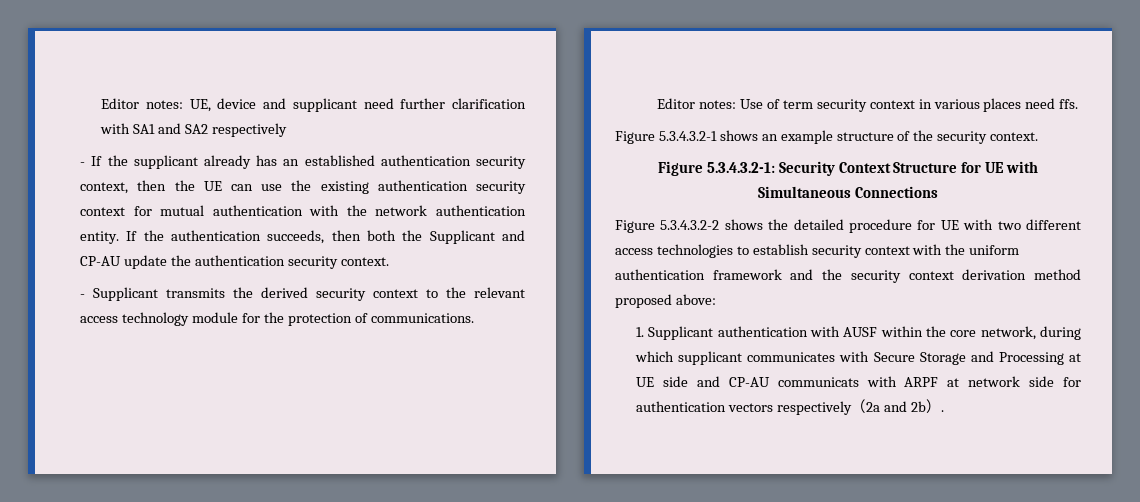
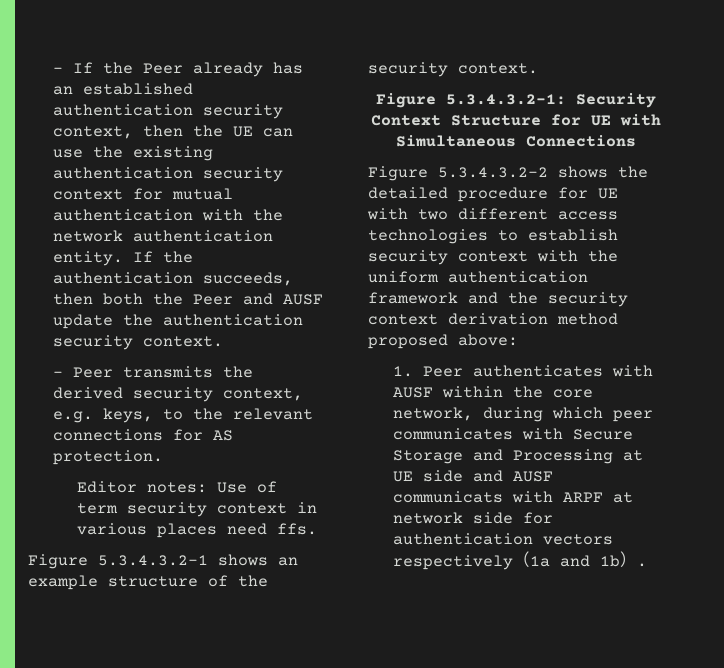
- Editor notes: UE, device and supplicant need further clarification with SA1 and SA2 respectively
- - If the supplicant already has an established authentication security context, then the UE can use the existing authentication security context for mutual authentication with the network authentication entity.
+ - If the Peer already has an established authentication security context, then the UE can use the existing authentication security context for mutual authentication with the network authentication entity.
- If the authentication succeeds, then both the Supplicant and CP-AU update the authentication security context.
+ If the authentication succeeds, then both the Peer and AUSF update the authentication security context.
- - Supplicant transmits the derived security context to the relevant access technology module for the protection of communications.
+ - Peer transmits the derived security context, e.g. keys, to the relevant connections for AS protection.
- 1. Supplicant authentication with AUSF within the core network, during which supplicant communicates with Secure Storage and Processing at UE side and CP-AU communicats with ARPF at network side for authentication vectors respectively（2a and 2b）.
+ 1. Peer authenticates with AUSF within the core network, during which peer communicates with Secure Storage and Processing at UE side and AUSF communicats with ARPF at network side for authentication vectors respectively（1a and 1b）.

